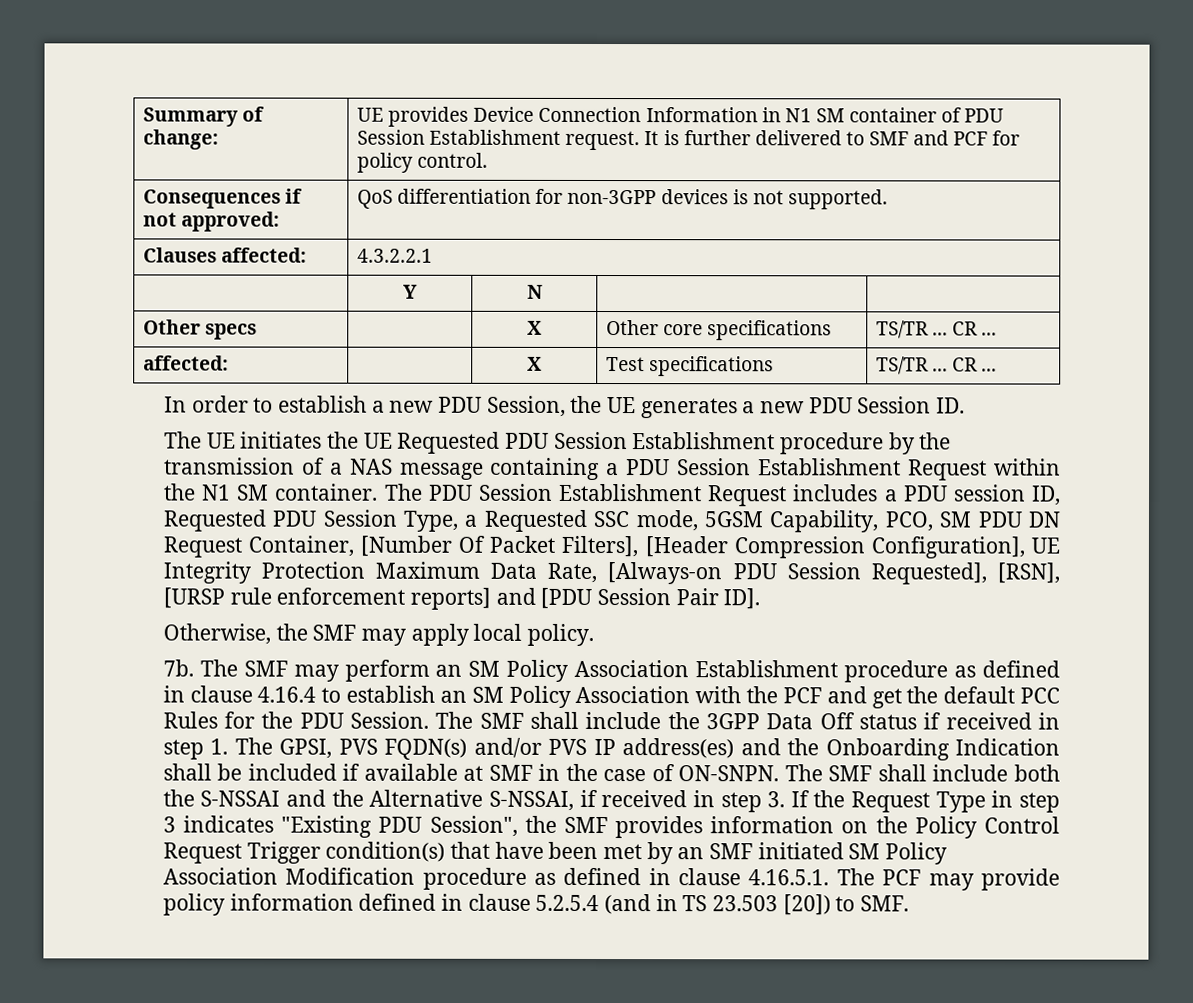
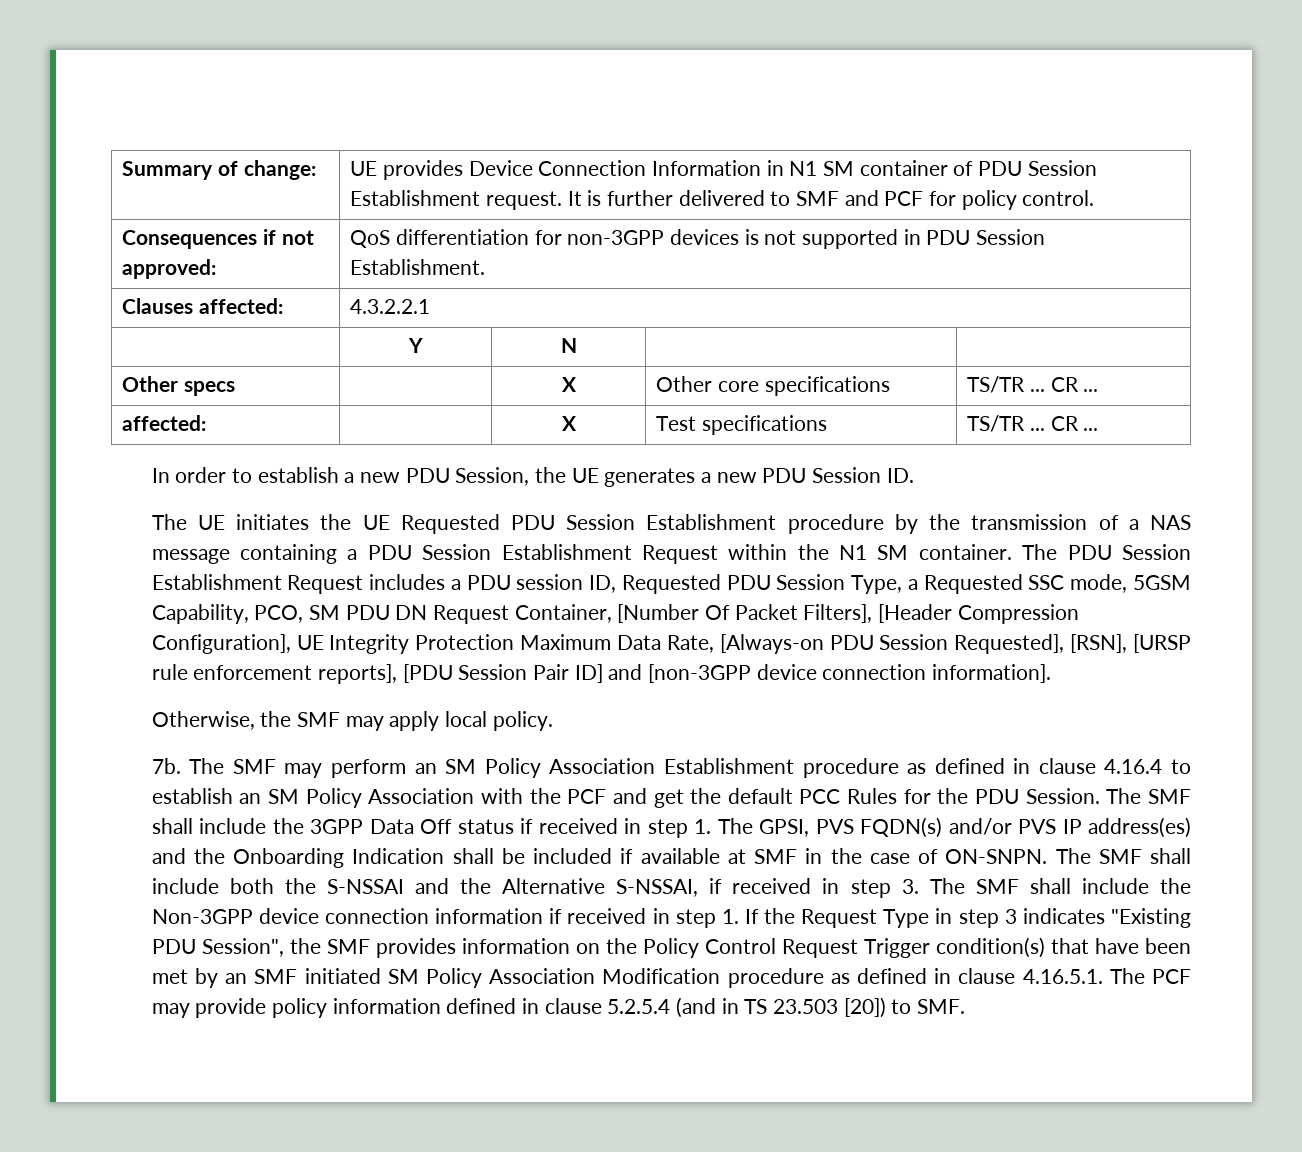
- Consequences if not approved: | QoS differentiation for non-3GPP devices is not supported.
+ Consequences if not approved: | QoS differentiation for non-3GPP devices is not supported in PDU Session Establishment.
- The PDU Session Establishment Request includes a PDU session ID, Requested PDU Session Type, a Requested SSC mode, 5GSM Capability, PCO, SM PDU DN Request Container, [Number Of Packet Filters], [Header Compression Configuration], UE Integrity Protection Maximum Data Rate, [Always-on PDU Session Requested], [RSN], [URSP rule enforcement reports] and [PDU Session Pair ID].
+ The PDU Session Establishment Request includes a PDU session ID, Requested PDU Session Type, a Requested SSC mode, 5GSM Capability, PCO, SM PDU DN Request Container, [Number Of Packet Filters], [Header Compression Configuration], UE Integrity Protection Maximum Data Rate, [Always-on PDU Session Requested], [RSN], [URSP rule enforcement reports], [PDU Session Pair ID] and [non-3GPP device connection information].
- The SMF shall include both the S-NSSAI and the Alternative S-NSSAI, if received in step 3. If the Request Type in step 3 indicates "Existing PDU Session", the SMF provides information on the Policy Control Request Trigger condition(s) that have been met by an SMF initiated SM Policy Association Modification procedure as defined in clause 4.16.5.1. The PCF may provide policy information defined in clause 5.2.5.4 (and in TS 23.503 [20]) to SMF.
+ The SMF shall include both the S-NSSAI and the Alternative S-NSSAI, if received in step 3. The SMF shall include the Non-3GPP device connection information if received in step 1. If the Request Type in step 3 indicates "Existing PDU Session", the SMF provides information on the Policy Control Request Trigger condition(s) that have been met by an SMF initiated SM Policy Association Modification procedure as defined in clause 4.16.5.1. The PCF may provide policy information defined in clause 5.2.5.4 (and in TS 23.503 [20]) to SMF.

